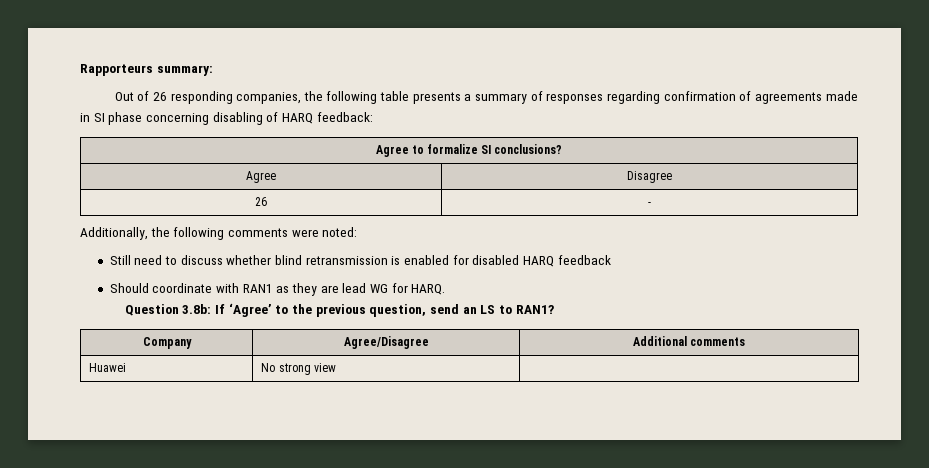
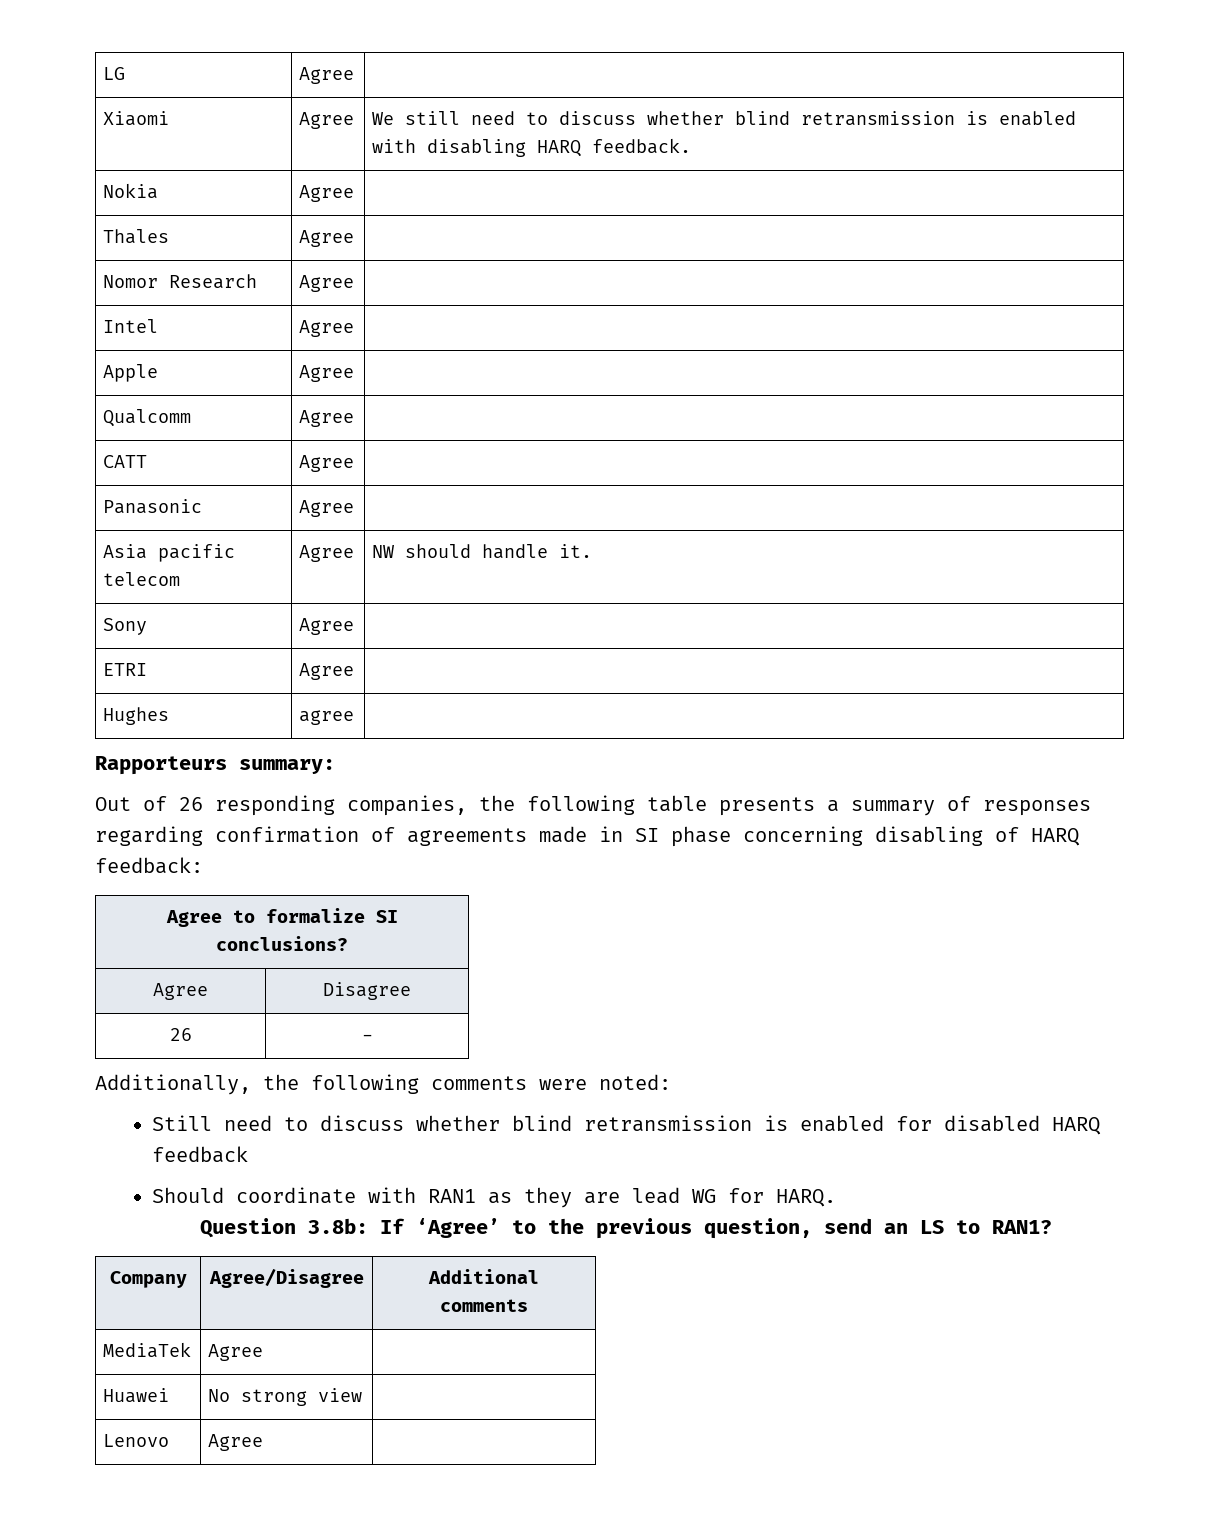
+ LG | Agree |
+ Xiaomi | Agree | We still need to discuss whether blind retransmission is enabled with disabling HARQ feedback.
+ Nokia | Agree |
+ Thales | Agree |
+ Nomor Research | Agree |
+ Intel | Agree |
+ Apple | Agree |
+ Qualcomm | Agree |
+ CATT | Agree |
+ Panasonic | Agree |
+ Asia pacific telecom | Agree | NW should handle it.
+ Sony | Agree |
+ ETRI | Agree |
+ Hughes | agree |
+ MediaTek | Agree |
+ Lenovo | Agree |

